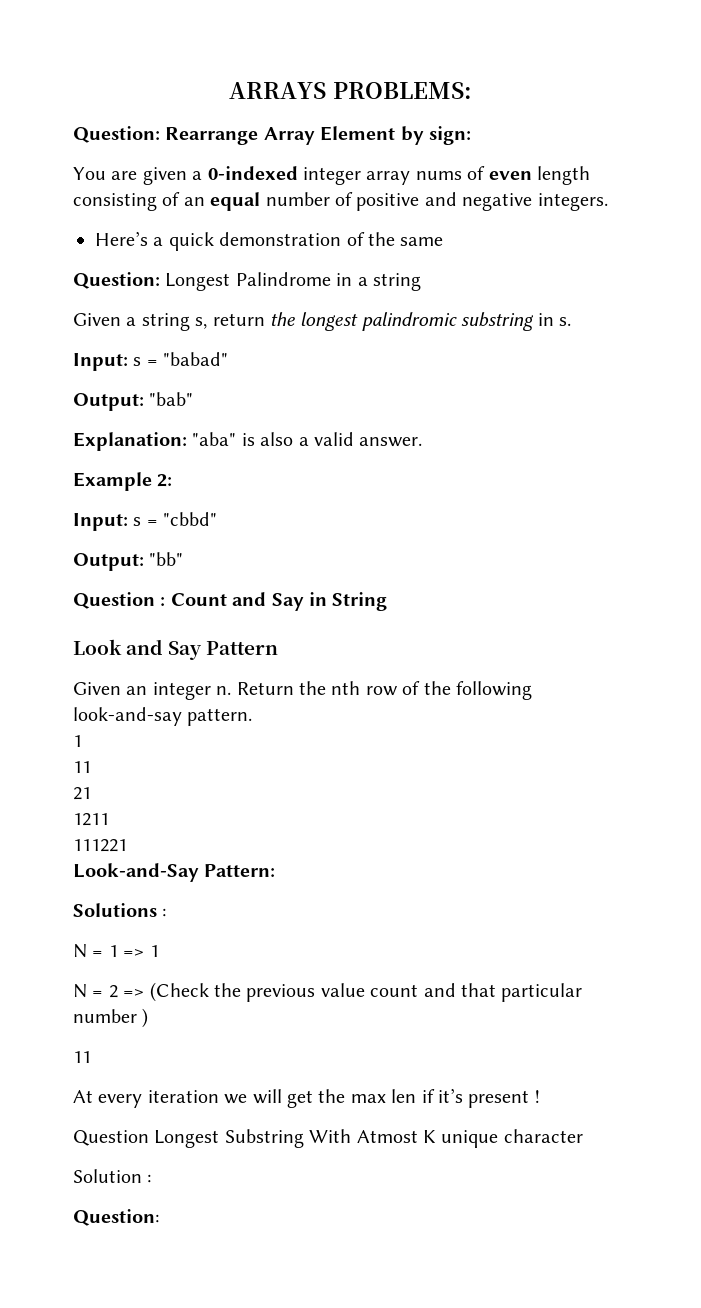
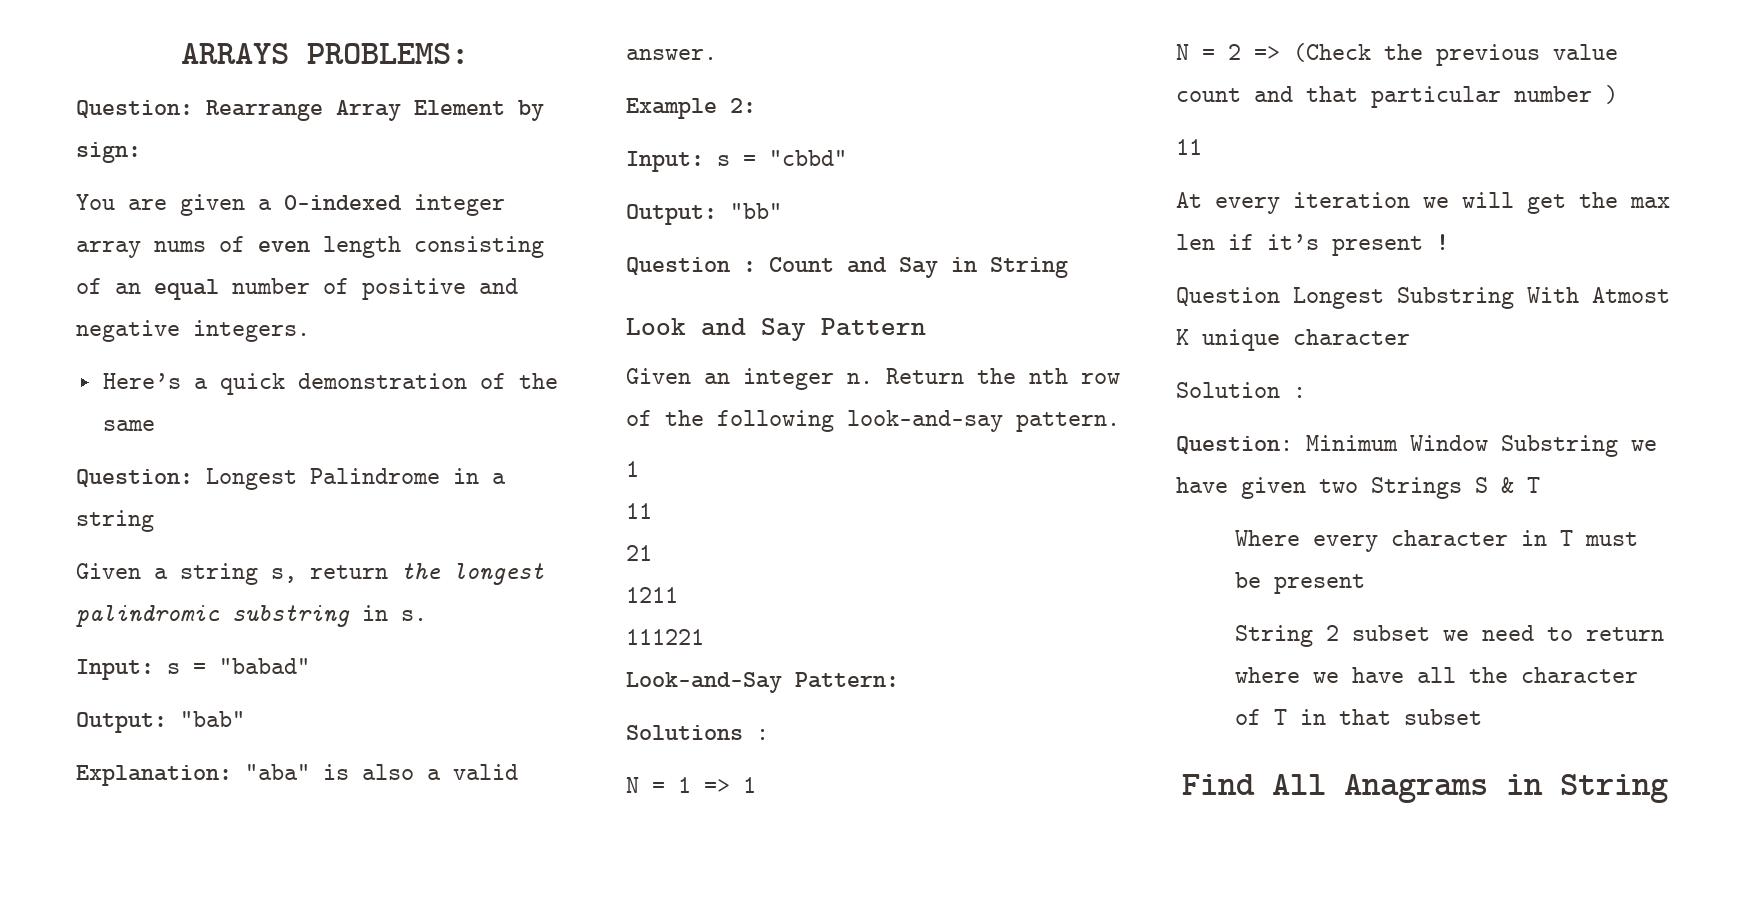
  Solution :
- Question:
+ Question: Minimum Window Substring we have given two Strings S & T
+ Where every character in T must be present
+ String 2 subset we need to return where we have all the character of T in that subset
+ Find All Anagrams in String

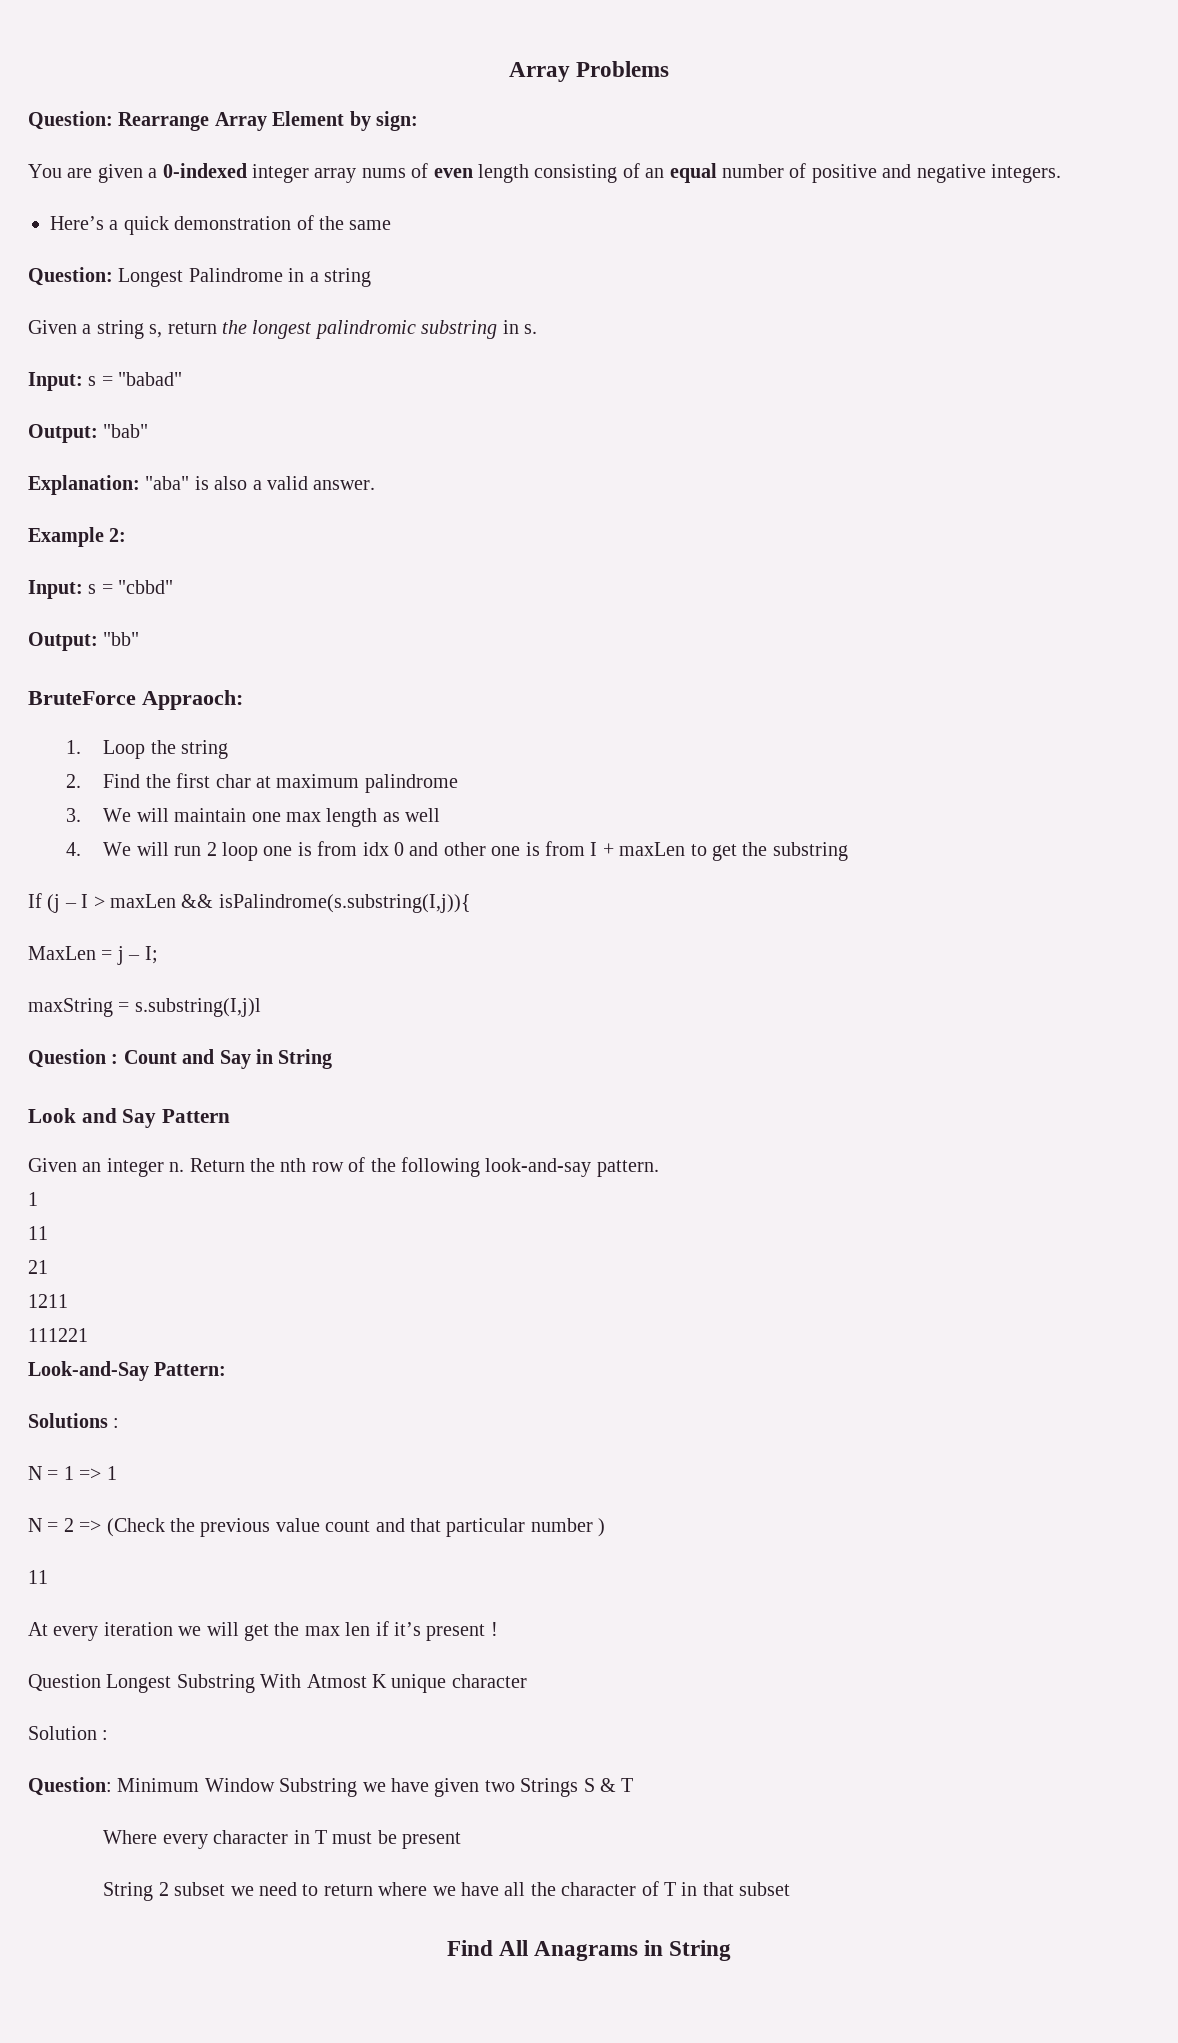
- ARRAYS PROBLEMS:
+ Array Problems
+ BruteForce Appraoch:
+ 1. Loop the string
+ 2. Find the first char at maximum palindrome
+ 3. We will maintain one max length as well
+ 4. We will run 2 loop one is from idx 0 and other one is from I + maxLen to get the substring
+ If (j – I > maxLen && isPalindrome(s.substring(I,j)){
+ MaxLen = j – I;
+ maxString = s.substring(I,j)l

